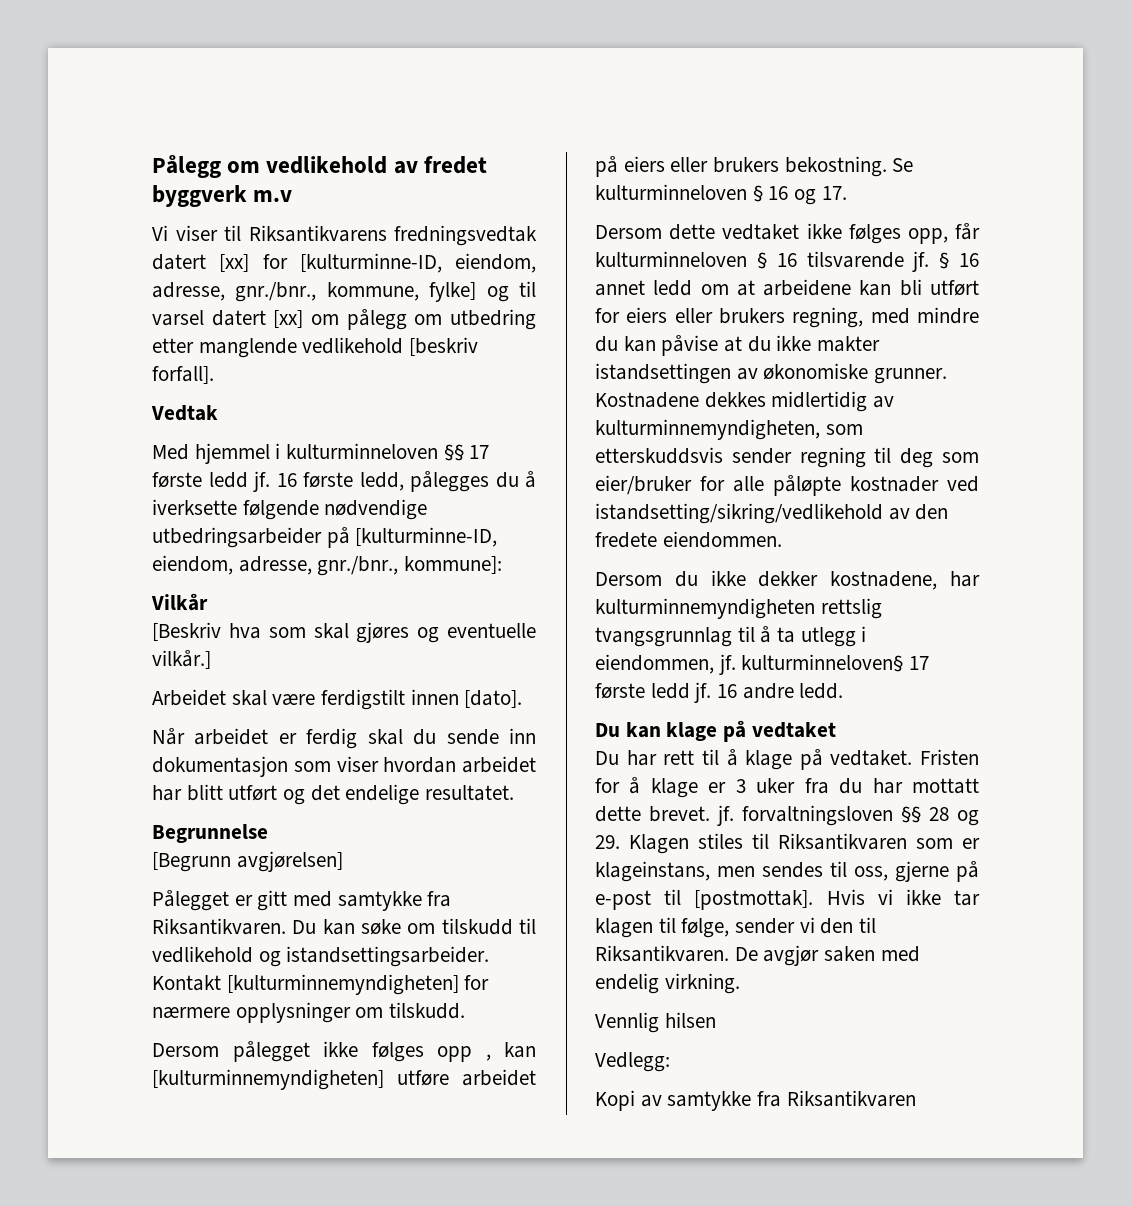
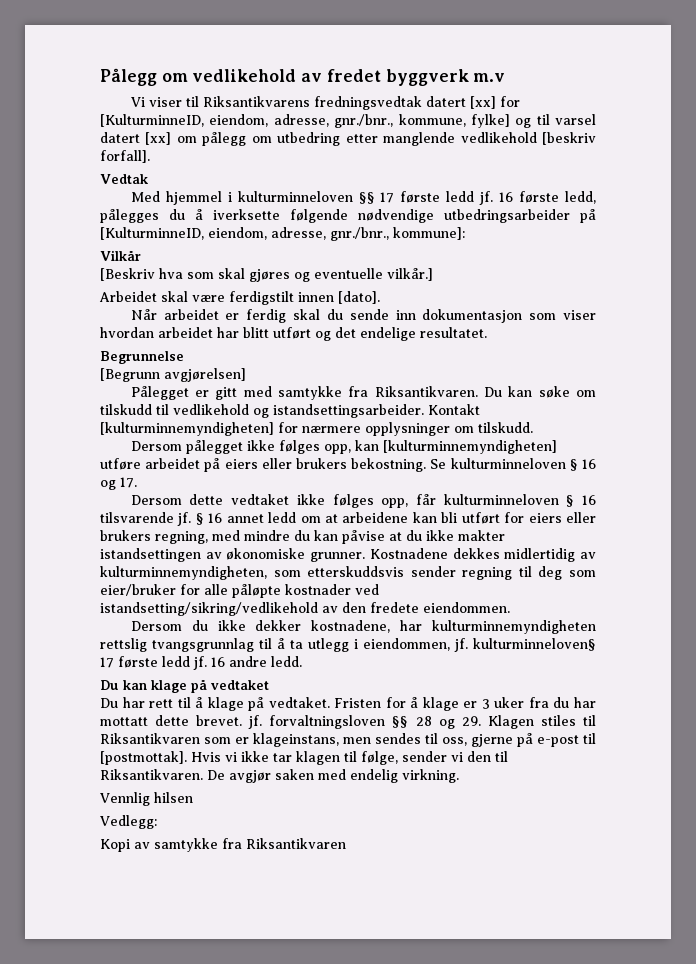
- Vi viser til Riksantikvarens fredningsvedtak datert [xx] for [kulturminne-ID, eiendom, adresse, gnr./bnr., kommune, fylke] og til varsel datert [xx] om pålegg om utbedring etter manglende vedlikehold [beskriv forfall].
+ Vi viser til Riksantikvarens fredningsvedtak datert [xx] for [KulturminneID, eiendom, adresse, gnr./bnr., kommune, fylke] og til varsel datert [xx] om pålegg om utbedring etter manglende vedlikehold [beskriv forfall].
- 16 første ledd, pålegges du å iverksette følgende nødvendige utbedringsarbeider på [kulturminne-ID, eiendom, adresse, gnr./bnr., kommune]:
+ 16 første ledd, pålegges du å iverksette følgende nødvendige utbedringsarbeider på [KulturminneID, eiendom, adresse, gnr./bnr., kommune]:
- Dersom pålegget ikke følges opp , kan [kulturminnemyndigheten] utføre arbeidet på eiers eller brukers bekostning.
+ Dersom pålegget ikke følges opp, kan [kulturminnemyndigheten] utføre arbeidet på eiers eller brukers bekostning.

